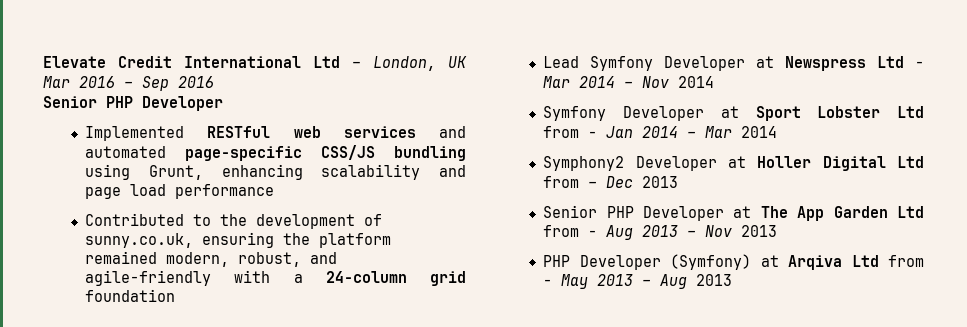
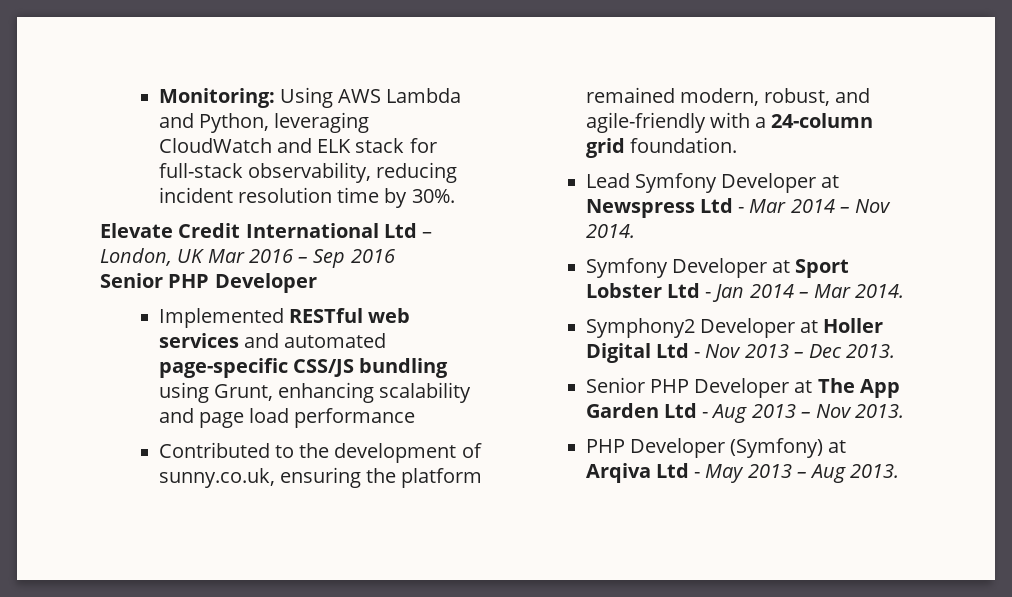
+ Monitoring: Using AWS Lambda and Python, leveraging CloudWatch and ELK stack for full-stack observability, reducing incident resolution time by 30%.
- Contributed to the development of sunny.co.uk, ensuring the platform remained modern, robust, and agile-friendly with a 24-column grid foundation
+ Contributed to the development of sunny.co.uk, ensuring the platform remained modern, robust, and agile-friendly with a 24-column grid foundation.
- Lead Symfony Developer at Newspress Ltd - Mar 2014 – Nov 2014
+ Lead Symfony Developer at Newspress Ltd - Mar 2014 – Nov 2014.
- Symfony Developer at Sport Lobster Ltd from - Jan 2014 – Mar 2014
+ Symfony Developer at Sport Lobster Ltd - Jan 2014 – Mar 2014.
- Symphony2 Developer at Holler Digital Ltd from – Dec 2013
+ Symphony2 Developer at Holler Digital Ltd - Nov 2013 – Dec 2013.
- Senior PHP Developer at The App Garden Ltd from - Aug 2013 – Nov 2013
+ Senior PHP Developer at The App Garden Ltd - Aug 2013 – Nov 2013.
- PHP Developer (Symfony) at Arqiva Ltd from - May 2013 – Aug 2013
+ PHP Developer (Symfony) at Arqiva Ltd - May 2013 – Aug 2013.

